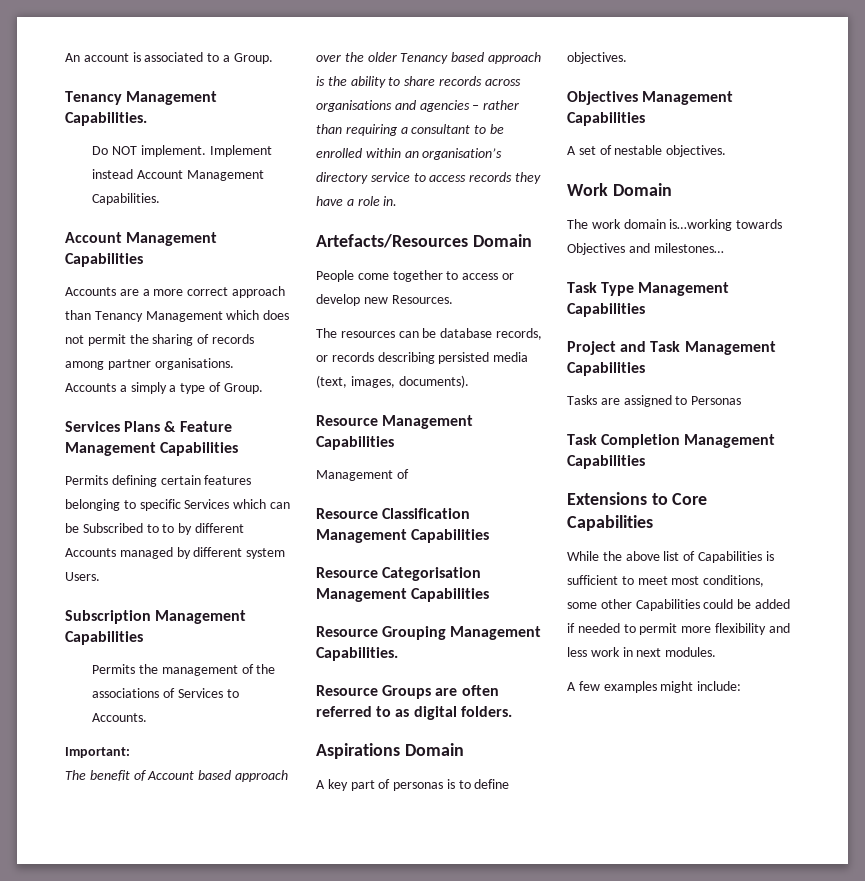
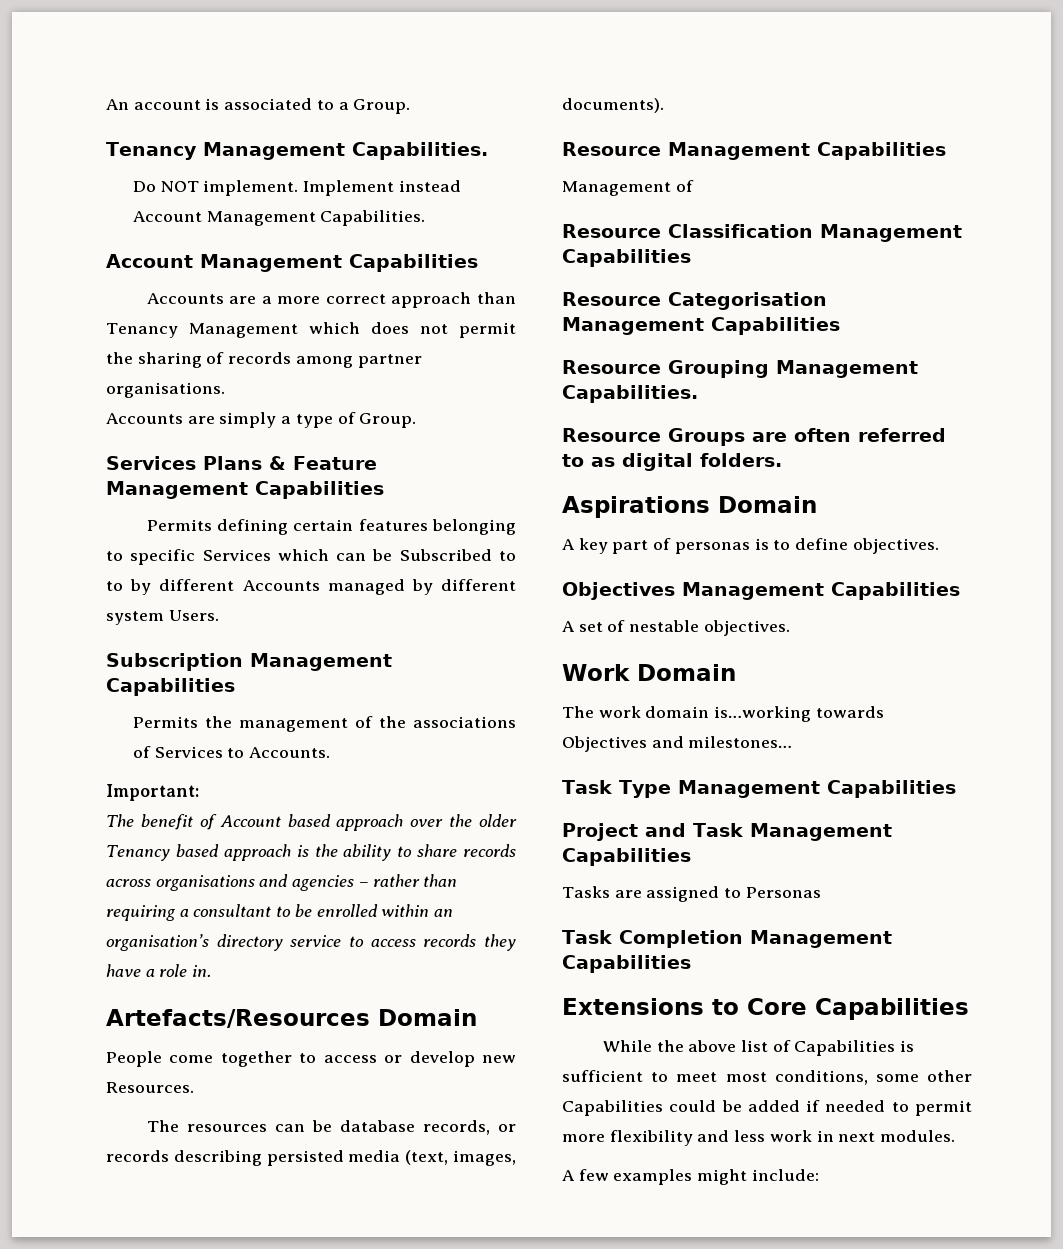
- Accounts a simply a type of Group.
+ Accounts are simply a type of Group.

